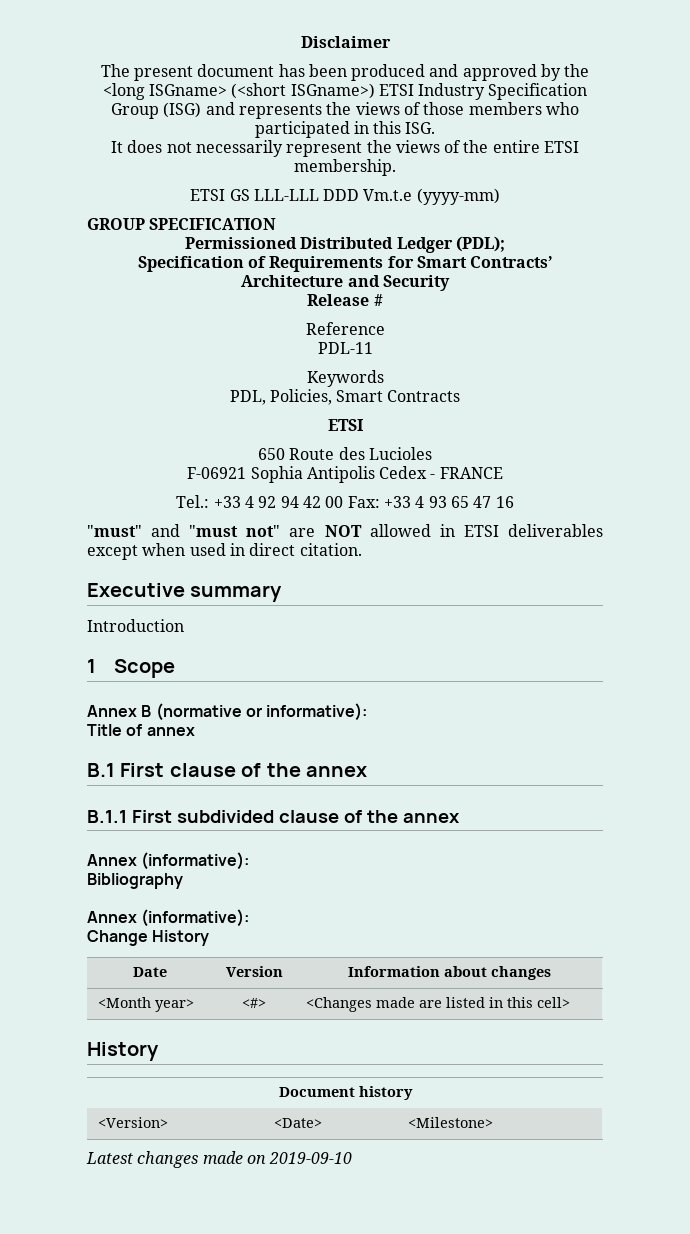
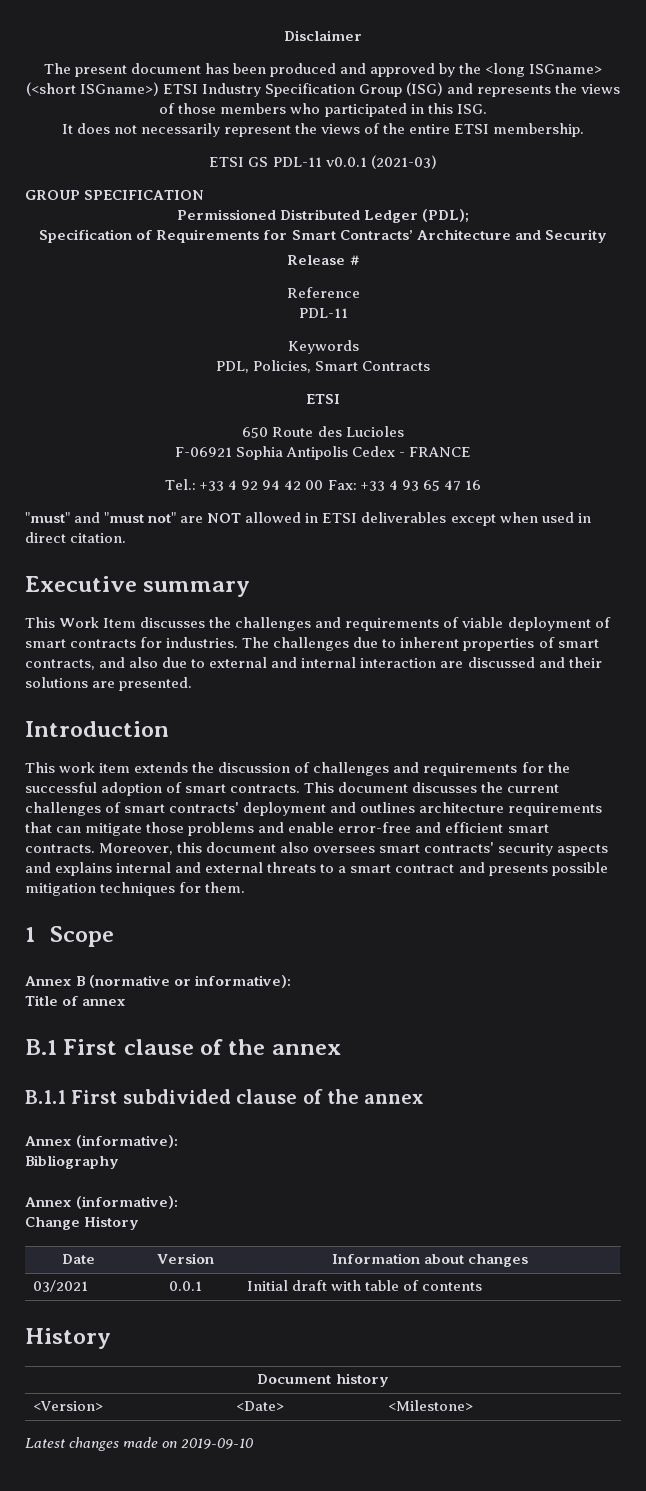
- ETSI GS LLL-LLL DDD Vm.t.e (yyyy-mm)
+ ETSI GS PDL-11 v0.0.1 (2021-03)
+ This Work Item discusses the challenges and requirements of viable deployment of smart contracts for industries. The challenges due to inherent properties of smart contracts, and also due to external and internal interaction are discussed and their solutions are presented.
  Introduction
+ This work item extends the discussion of challenges and requirements for the successful adoption of smart contracts. This document discusses the current challenges of smart contracts' deployment and outlines architecture requirements that can mitigate those problems and enable error-free and efficient smart contracts. Moreover, this document also oversees smart contracts' security aspects and explains internal and external threats to a smart contract and presents possible mitigation techniques for them.
- <Month year> | <#> | <Changes made are listed in this cell>
+ 03/2021 | 0.0.1 | Initial draft with table of contents

